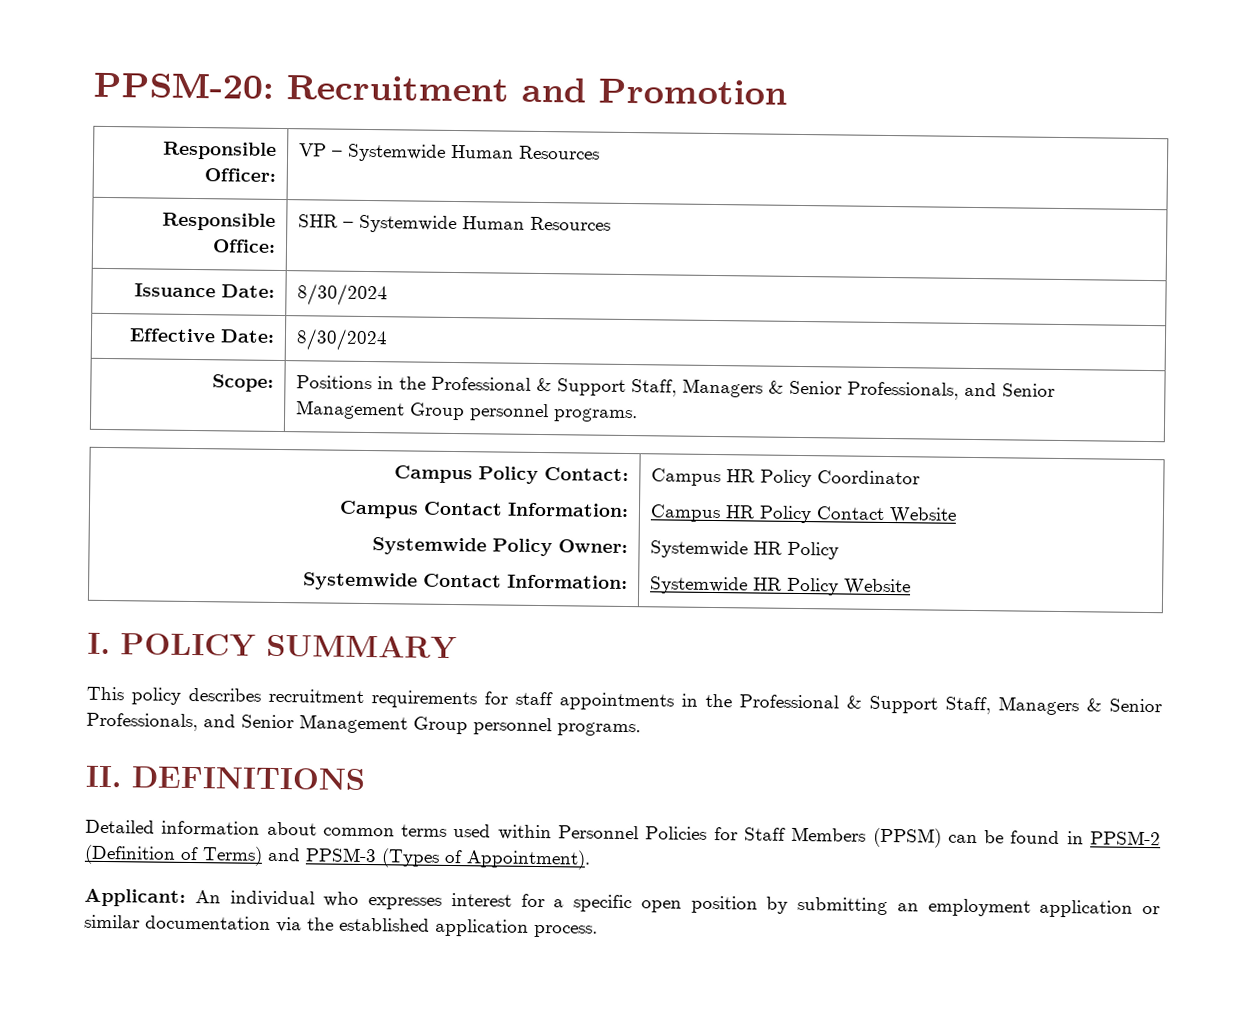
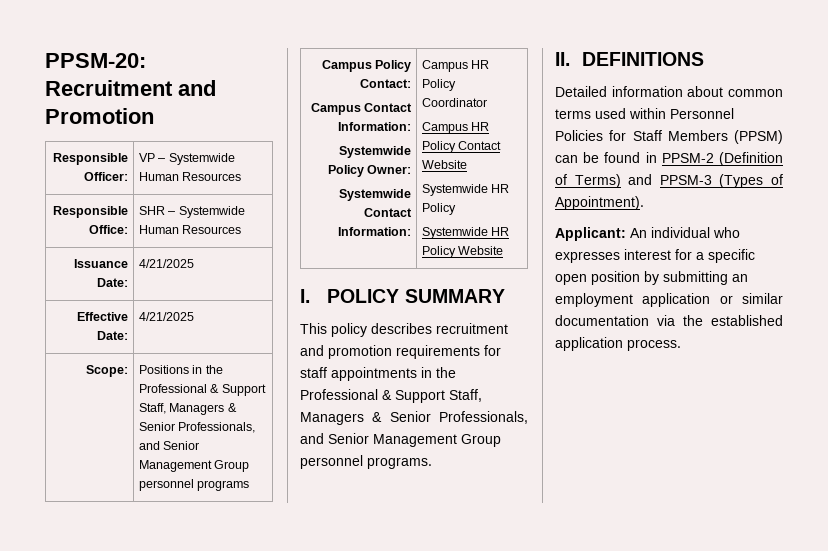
- Issuance Date: | 8/30/2024
+ Issuance Date: | 4/21/2025
- Effective Date: | 8/30/2024
+ Effective Date: | 4/21/2025
- Scope: | Positions in the Professional & Support Staff, Managers & Senior Professionals, and Senior Management Group personnel programs.
+ Scope: | Positions in the Professional & Support Staff, Managers & Senior Professionals, and Senior Management Group personnel programs
- This policy describes recruitment requirements for staff appointments in the Professional & Support Staff, Managers & Senior Professionals, and Senior Management Group personnel programs.
+ This policy describes recruitment and promotion requirements for staff appointments in the Professional & Support Staff, Managers & Senior Professionals, and Senior Management Group personnel programs.

